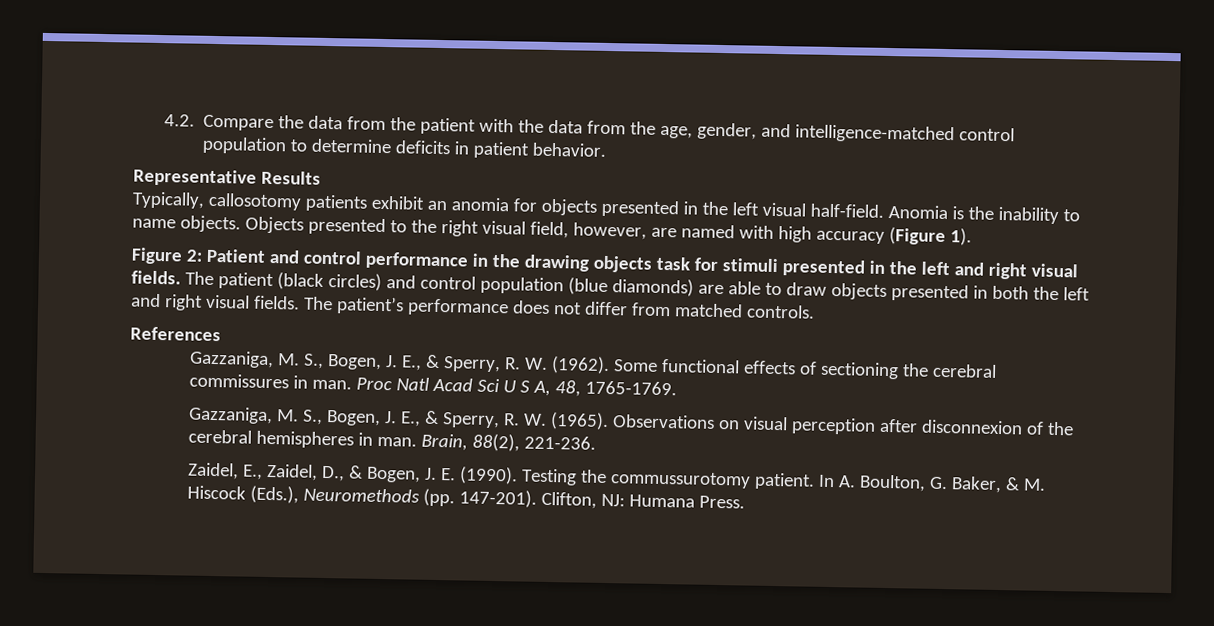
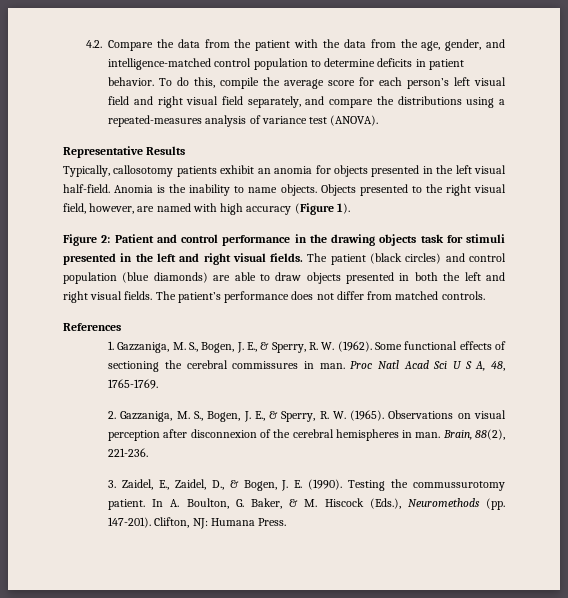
+ To do this, compile the average score for each person’s left visual field and right visual field separately, and compare the distributions using a repeated-measures analysis of variance test (ANOVA).
- Gazzaniga, M. S., Bogen, J. E., & Sperry, R. W. (1962).
+ 1. Gazzaniga, M. S., Bogen, J. E., & Sperry, R. W. (1962).
- Gazzaniga, M. S., Bogen, J. E., & Sperry, R. W. (1965).
+ 2. Gazzaniga, M. S., Bogen, J. E., & Sperry, R. W. (1965).
- Zaidel, E., Zaidel, D., & Bogen, J. E. (1990).
+ 3. Zaidel, E., Zaidel, D., & Bogen, J. E. (1990).

